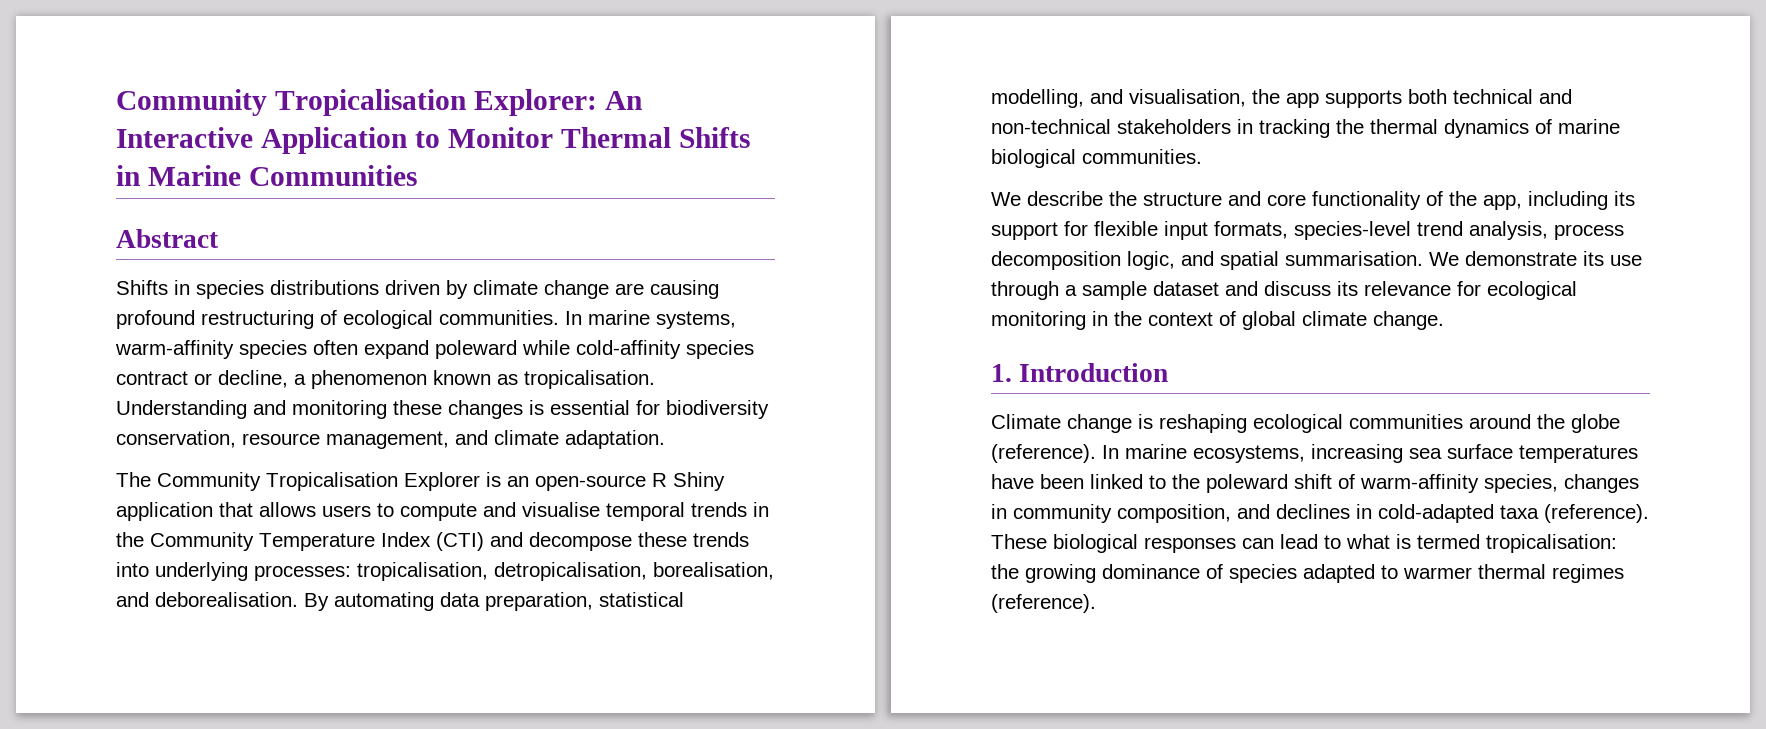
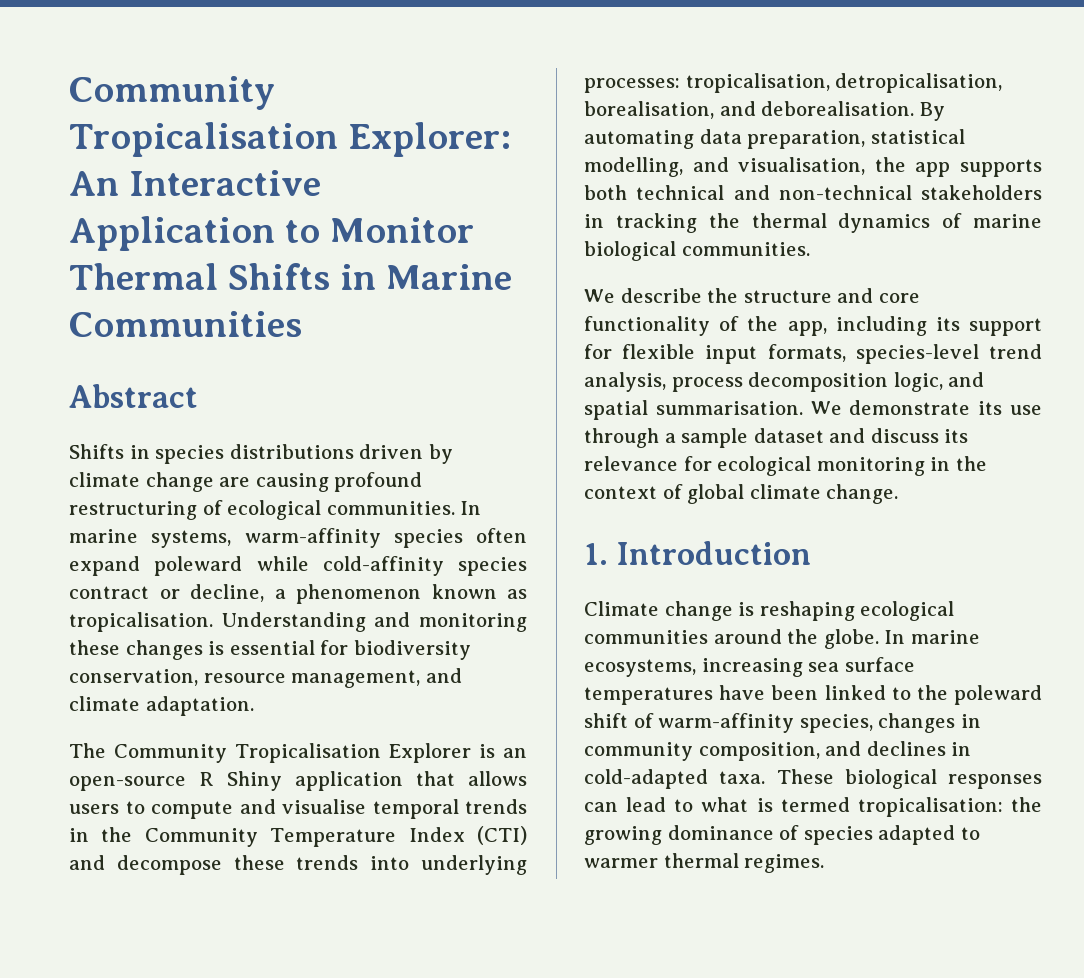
- Climate change is reshaping ecological communities around the globe (reference).
+ Climate change is reshaping ecological communities around the globe.
- In marine ecosystems, increasing sea surface temperatures have been linked to the poleward shift of warm-affinity species, changes in community composition, and declines in cold-adapted taxa (reference).
+ In marine ecosystems, increasing sea surface temperatures have been linked to the poleward shift of warm-affinity species, changes in community composition, and declines in cold-adapted taxa.
- These biological responses can lead to what is termed tropicalisation: the growing dominance of species adapted to warmer thermal regimes (reference).
+ These biological responses can lead to what is termed tropicalisation: the growing dominance of species adapted to warmer thermal regimes.

